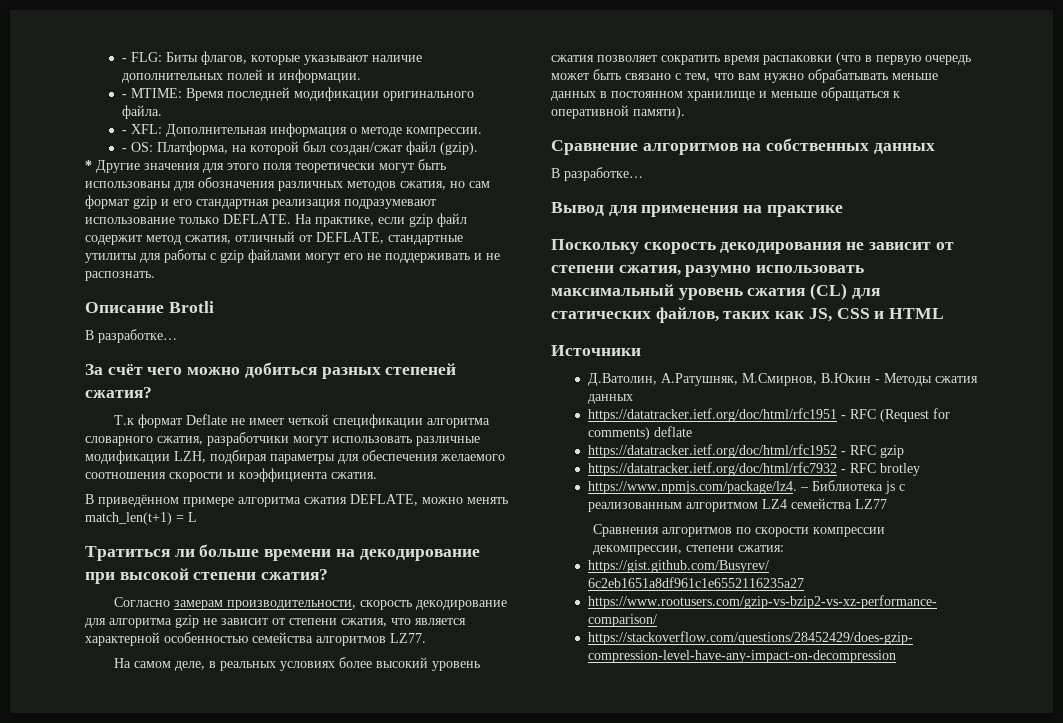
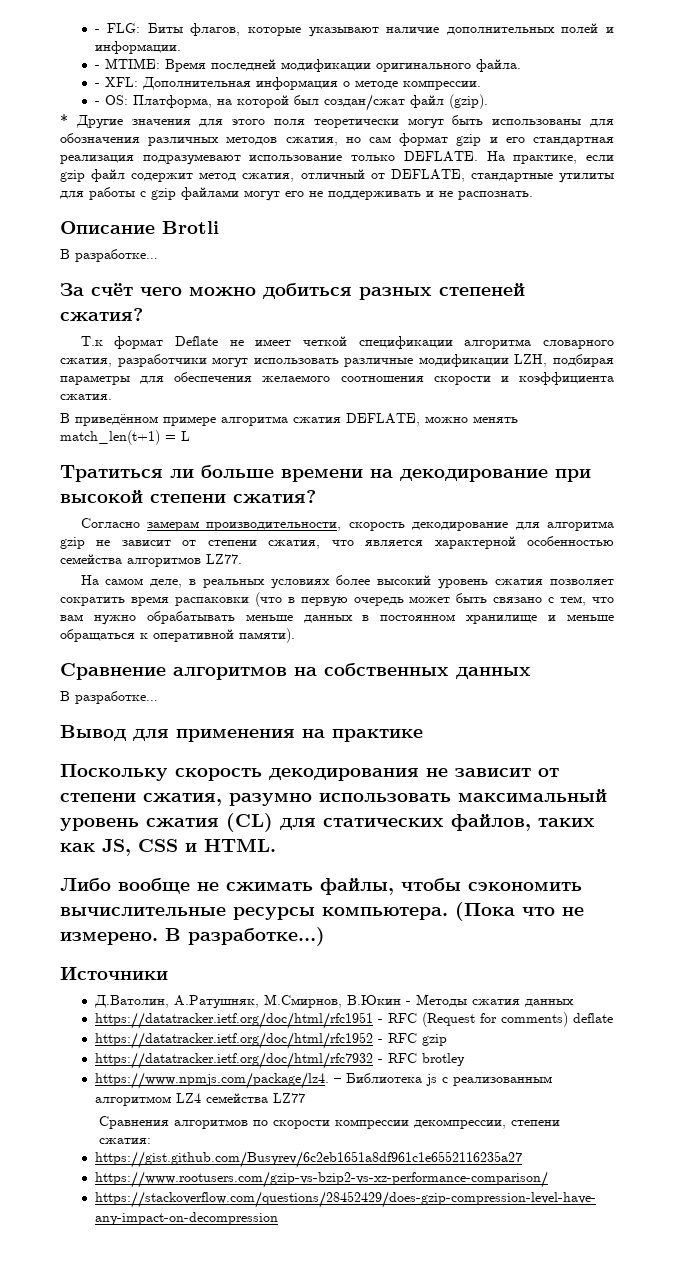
- Поскольку скорость декодирования не зависит от степени сжатия, разумно использовать максимальный уровень сжатия (CL) для статических файлов, таких как JS, CSS и HTML
+ Поскольку скорость декодирования не зависит от степени сжатия, разумно использовать максимальный уровень сжатия (CL) для статических файлов, таких как JS, CSS и HTML.
+ Либо вообще не сжимать файлы, чтобы сэкономить вычислительные ресурсы компьютера. (Пока что не измерено. В разработке…)

